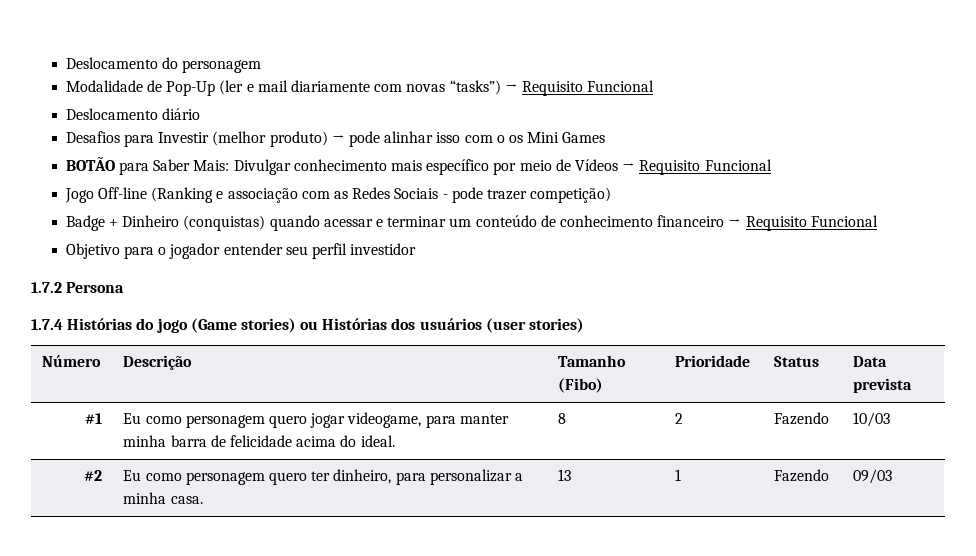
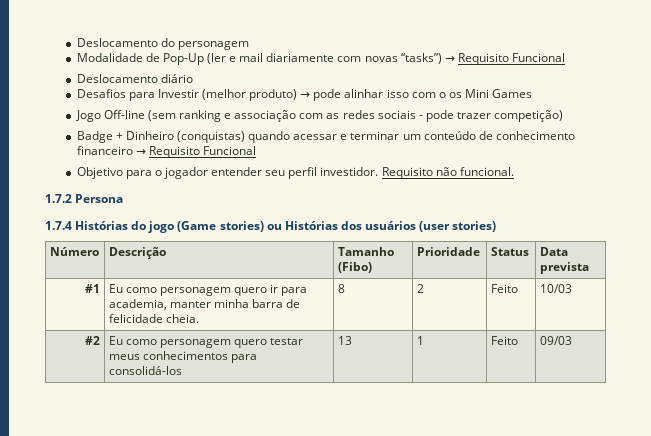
- BOTÃO para Saber Mais: Divulgar conhecimento mais específico por meio de Vídeos → Requisito Funcional
- Jogo Off-line (Ranking e associação com as Redes Sociais - pode trazer competição)
+ Jogo Off-line (sem ranking e associação com as redes sociais - pode trazer competição)
- Objetivo para o jogador entender seu perfil investidor
+ Objetivo para o jogador entender seu perfil investidor. Requisito não funcional.
- #1 | Eu como personagem quero jogar videogame, para manter minha barra de felicidade acima do ideal. | 8 | 2 | Fazendo | 10/03
+ #1 | Eu como personagem quero ir para academia, manter minha barra de felicidade cheia. | 8 | 2 | Feito | 10/03
- #2 | Eu como personagem quero ter dinheiro, para personalizar a minha casa. | 13 | 1 | Fazendo | 09/03
+ #2 | Eu como personagem quero testar meus conhecimentos para consolidá-los | 13 | 1 | Feito | 09/03

